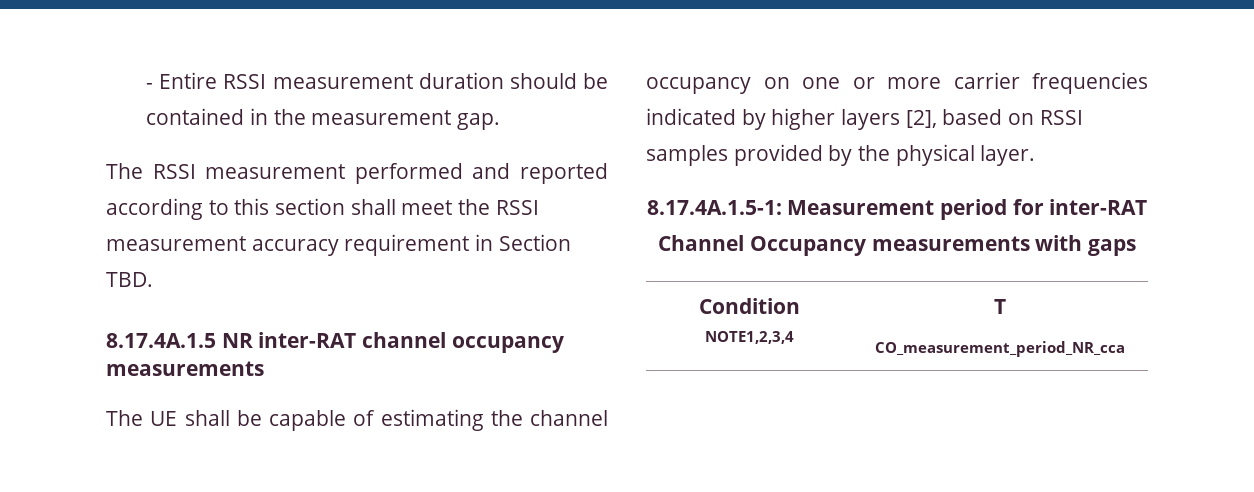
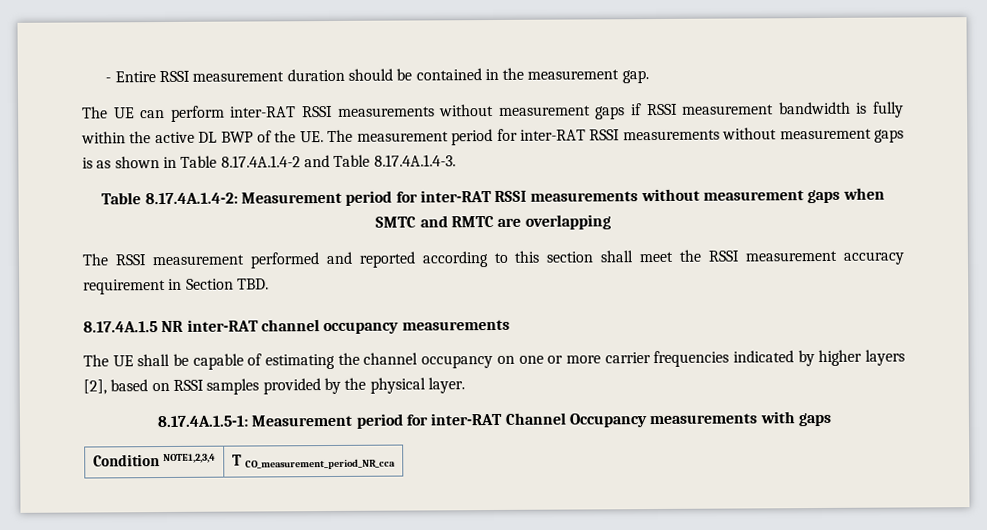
+ The UE can perform inter-RAT RSSI measurements without measurement gaps if RSSI measurement bandwidth is fully within the active DL BWP of the UE. The measurement period for inter-RAT RSSI measurements without measurement gaps is as shown in Table 8.17.4A.1.4-2 and Table 8.17.4A.1.4-3.
+ Table 8.17.4A.1.4-2: Measurement period for inter-RAT RSSI measurements without measurement gaps when SMTC and RMTC are overlapping

